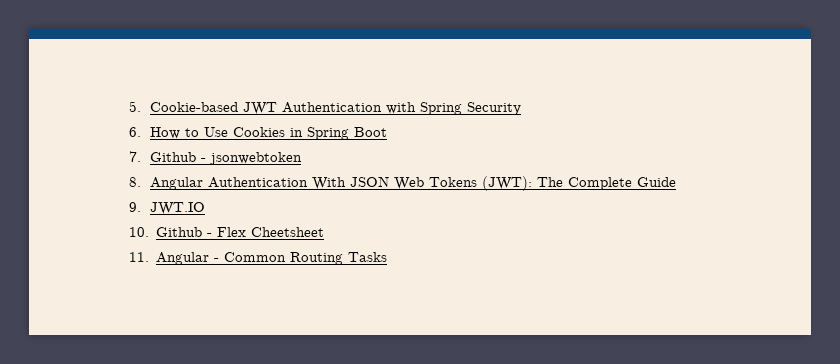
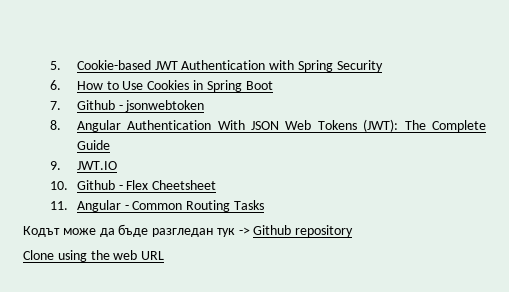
+ Кодът може да бъде разгледан тук -> Github repository
+ Clone using the web URL

